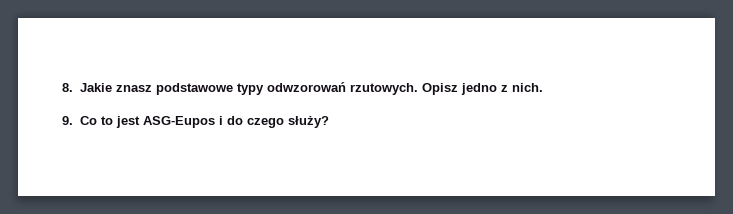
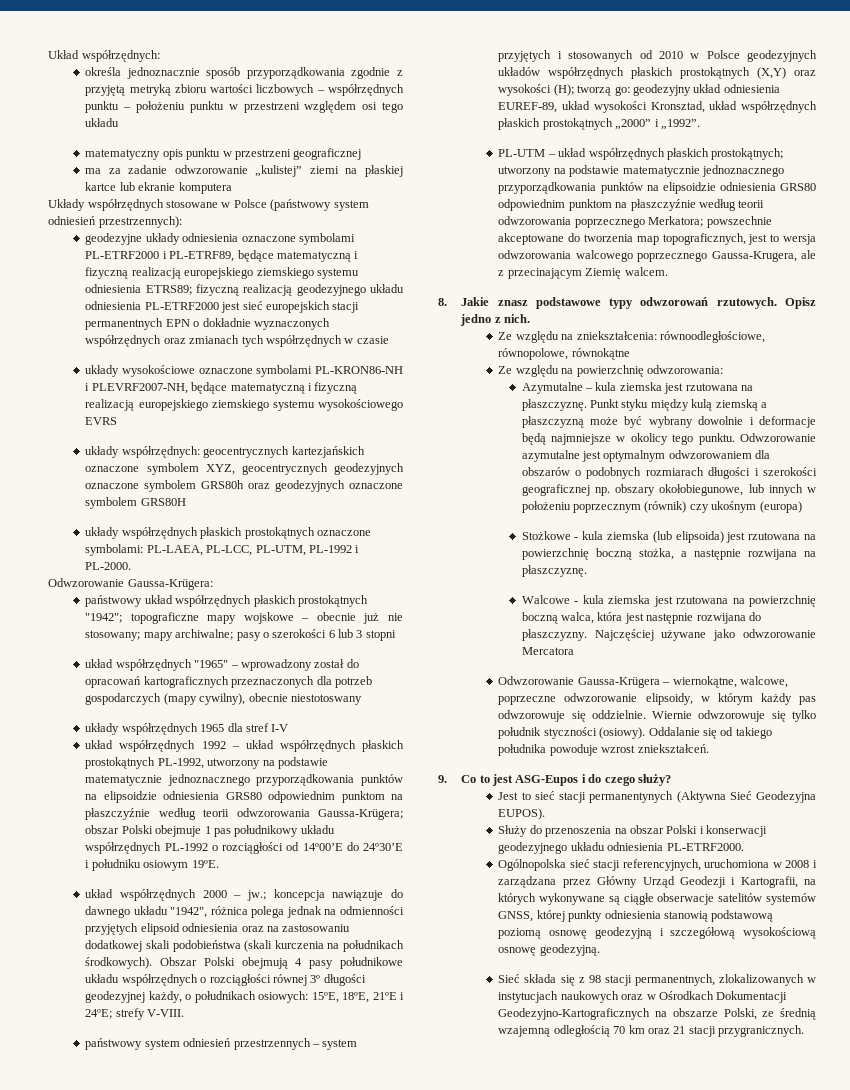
+ Układ współrzędnych:
+ określa jednoznacznie sposób przyporządkowania zgodnie z przyjętą metryką zbioru wartości liczbowych – współrzędnych punktu – położeniu punktu w przestrzeni względem osi tego układu
+ matematyczny opis punktu w przestrzeni geograficznej
+ ma za zadanie odwzorowanie „kulistej” ziemi na płaskiej kartce lub ekranie komputera
+ Układy współrzędnych stosowane w Polsce (państwowy system odniesień przestrzennych):
+ geodezyjne układy odniesienia oznaczone symbolami PL-ETRF2000 i PL-ETRF89, będące matematyczną i fizyczną realizacją europejskiego ziemskiego systemu odniesienia ETRS89; fizyczną realizacją geodezyjnego układu odniesienia PL-ETRF2000 jest sieć europejskich stacji permanentnych EPN o dokładnie wyznaczonych współrzędnych oraz zmianach tych współrzędnych w czasie
+ układy wysokościowe oznaczone symbolami PL-KRON86-NH i PLEVRF2007-NH, będące matematyczną i fizyczną realizacją europejskiego ziemskiego systemu wysokościowego EVRS
+ układy współrzędnych: geocentrycznych kartezjańskich oznaczone symbolem XYZ, geocentrycznych geodezyjnych oznaczone symbolem GRS80h oraz geodezyjnych oznaczone symbolem GRS80H
+ układy współrzędnych płaskich prostokątnych oznaczone symbolami: PL-LAEA, PL-LCC, PL-UTM, PL-1992 i PL-2000.
+ Odwzorowanie Gaussa-Krügera:
+ państwowy układ współrzędnych płaskich prostokątnych "1942"; topograficzne mapy wojskowe – obecnie już nie stosowany; mapy archiwalne; pasy o szerokości 6 lub 3 stopni
+ układ współrzędnych "1965" – wprowadzony został do opracowań kartograficznych przeznaczonych dla potrzeb gospodarczych (mapy cywilny), obecnie niestotoswany
+ układy współrzędnych 1965 dla stref I-V
+ układ współrzędnych 1992 – układ współrzędnych płaskich prostokątnych PL-1992, utworzony na podstawie matematycznie jednoznacznego przyporządkowania punktów na elipsoidzie odniesienia GRS80 odpowiednim punktom na płaszczyźnie według teorii odwzorowania Gaussa-Krügera; obszar Polski obejmuje 1 pas południkowy układu współrzędnych PL-1992 o rozciągłości od 14º00’E do 24º30’E i południku osiowym 19ºE.
+ układ współrzędnych 2000 – jw.; koncepcja nawiązuje do dawnego układu "1942", różnica polega jednak na odmienności przyjętych elipsoid odniesienia oraz na zastosowaniu dodatkowej skali podobieństwa (skali kurczenia na południkach środkowych). Obszar Polski obejmują 4 pasy południkowe układu współrzędnych o rozciągłości równej 3º długości geodezyjnej każdy, o południkach osiowych: 15ºE, 18ºE, 21ºE i 24ºE; strefy V-VIII.
+ państwowy system odniesień przestrzennych – system przyjętych i stosowanych od 2010 w Polsce geodezyjnych układów współrzędnych płaskich prostokątnych (X,Y) oraz wysokości (H); tworzą go: geodezyjny układ odniesienia EUREF-89, układ wysokości Kronsztad, układ współrzędnych płaskich prostokątnych „2000” i „1992”.
+ PL-UTM – układ współrzędnych płaskich prostokątnych; utworzony na podstawie matematycznie jednoznacznego przyporządkowania punktów na elipsoidzie odniesienia GRS80 odpowiednim punktom na płaszczyźnie według teorii odwzorowania poprzecznego Merkatora; powszechnie akceptowane do tworzenia map topograficznych, jest to wersja odwzorowania walcowego poprzecznego Gaussa-Krugera, ale z przecinającym Ziemię walcem.
+ Ze względu na zniekształcenia: równoodległościowe, równopolowe, równokątne
+ Ze względu na powierzchnię odwzorowania:
+ Azymutalne – kula ziemska jest rzutowana na płaszczyznę. Punkt styku między kulą ziemską a płaszczyzną może być wybrany dowolnie i deformacje będą najmniejsze w okolicy tego punktu. Odwzorowanie azymutalne jest optymalnym odwzorowaniem dla obszarów o podobnych rozmiarach długości i szerokości geograficznej np. obszary okołobiegunowe, lub innych w położeniu poprzecznym (równik) czy ukośnym (europa)
+ Stożkowe - kula ziemska (lub elipsoida) jest rzutowana na powierzchnię boczną stożka, a następnie rozwijana na płaszczyznę.
+ Walcowe - kula ziemska jest rzutowana na powierzchnię boczną walca, która jest następnie rozwijana do płaszczyzny. Najczęściej używane jako odwzorowanie Mercatora
+ Odwzorowanie Gaussa-Krügera – wiernokątne, walcowe, poprzeczne odwzorowanie elipsoidy, w którym każdy pas odwzorowuje się oddzielnie. Wiernie odwzorowuje się tylko południk styczności (osiowy). Oddalanie się od takiego południka powoduje wzrost zniekształceń.
+ Jest to sieć stacji permanentynych (Aktywna Sieć Geodezyjna EUPOS).
+ Służy do przenoszenia na obszar Polski i konserwacji geodezyjnego układu odniesienia PL-ETRF2000.
+ Ogólnopolska sieć stacji referencyjnych, uruchomiona w 2008 i zarządzana przez Główny Urząd Geodezji i Kartografii, na których wykonywane są ciągłe obserwacje satelitów systemów GNSS, której punkty odniesienia stanowią podstawową poziomą osnowę geodezyjną i szczegółową wysokościową osnowę geodezyjną.
+ Sieć składa się z 98 stacji permanentnych, zlokalizowanych w instytucjach naukowych oraz w Ośrodkach Dokumentacji Geodezyjno-Kartograficznych na obszarze Polski, ze średnią wzajemną odległością 70 km oraz 21 stacji przygranicznych.

